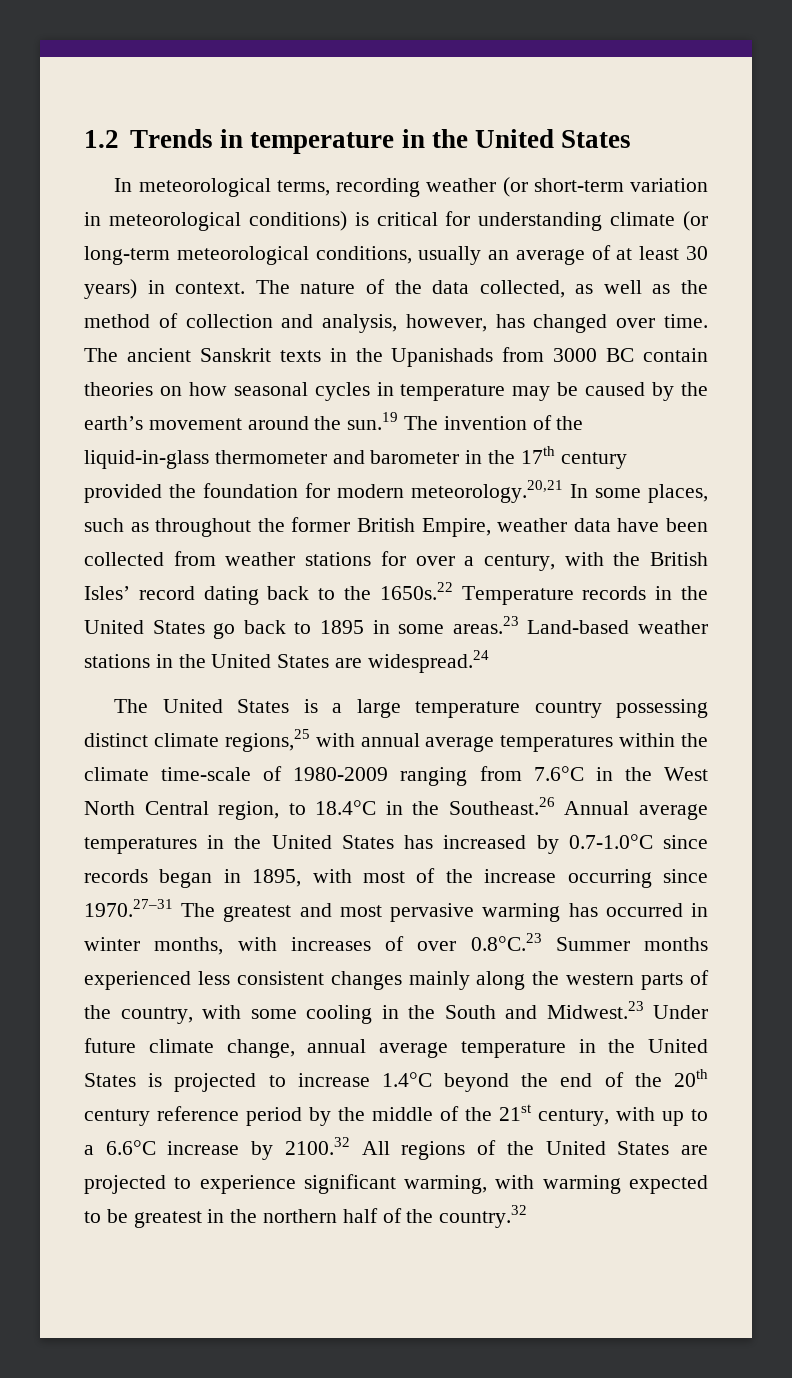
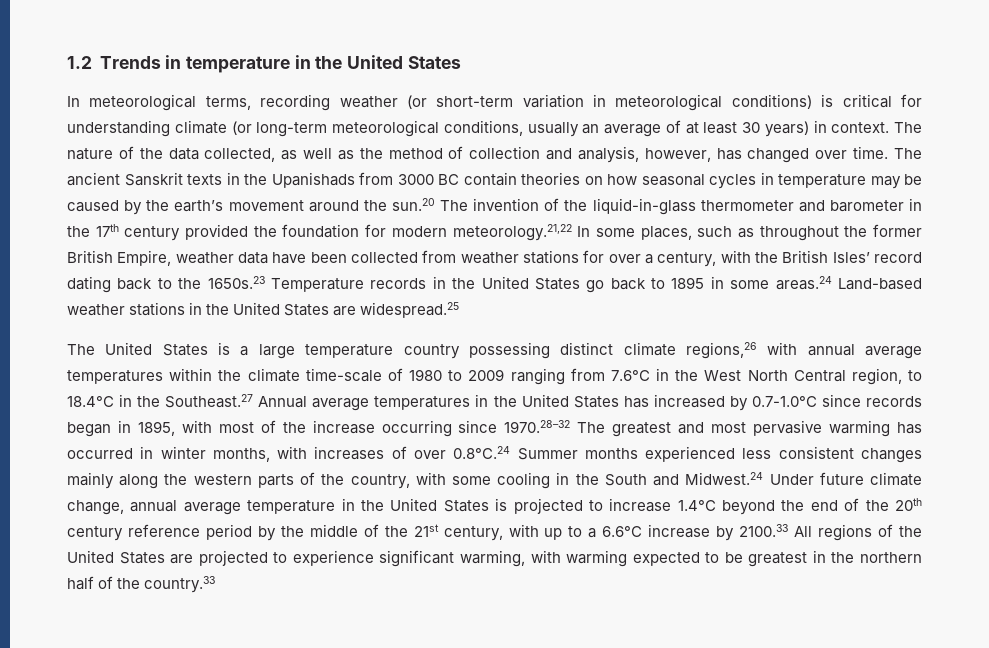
- The ancient Sanskrit texts in the Upanishads from 3000 BC contain theories on how seasonal cycles in temperature may be caused by the earth’s movement around the sun.19 The invention of the liquid-in-glass thermometer and barometer in the 17th century provided the foundation for modern meteorology.20,21 In some places, such as throughout the former British Empire, weather data have been collected from weather stations for over a century, with the British Isles’ record dating back to the 1650s.22 Temperature records in the United States go back to 1895 in some areas.23 Land-based weather stations in the United States are widespread.24
+ The ancient Sanskrit texts in the Upanishads from 3000 BC contain theories on how seasonal cycles in temperature may be caused by the earth’s movement around the sun.20 The invention of the liquid-in-glass thermometer and barometer in the 17th century provided the foundation for modern meteorology.21,22 In some places, such as throughout the former British Empire, weather data have been collected from weather stations for over a century, with the British Isles’ record dating back to the 1650s.23 Temperature records in the United States go back to 1895 in some areas.24 Land-based weather stations in the United States are widespread.25
- The United States is a large temperature country possessing distinct climate regions,25 with annual average temperatures within the climate time-scale of 1980-2009 ranging from 7.6°C in the West North Central region, to 18.4°C in the Southeast.26 Annual average temperatures in the United States has increased by 0.7-1.0°C since records began in 1895, with most of the increase occurring since 1970.27–31 The greatest and most pervasive warming has occurred in winter months, with increases of over 0.8°C.23 Summer months experienced less consistent changes mainly along the western parts of the country, with some cooling in the South and Midwest.23 Under future climate change, annual average temperature in the United States is projected to increase 1.4°C beyond the end of the 20th century reference period by the middle of the 21st century, with up to a 6.6°C increase by 2100.32 All regions of the United States are projected to experience significant warming, with warming expected to be greatest in the northern half of the country.32
+ The United States is a large temperature country possessing distinct climate regions,26 with annual average temperatures within the climate time-scale of 1980 to 2009 ranging from 7.6°C in the West North Central region, to 18.4°C in the Southeast.27 Annual average temperatures in the United States has increased by 0.7-1.0°C since records began in 1895, with most of the increase occurring since 1970.28–32 The greatest and most pervasive warming has occurred in winter months, with increases of over 0.8°C.24 Summer months experienced less consistent changes mainly along the western parts of the country, with some cooling in the South and Midwest.24 Under future climate change, annual average temperature in the United States is projected to increase 1.4°C beyond the end of the 20th century reference period by the middle of the 21st century, with up to a 6.6°C increase by 2100.33 All regions of the United States are projected to experience significant warming, with warming expected to be greatest in the northern half of the country.33

